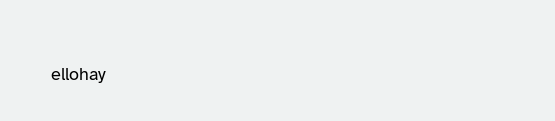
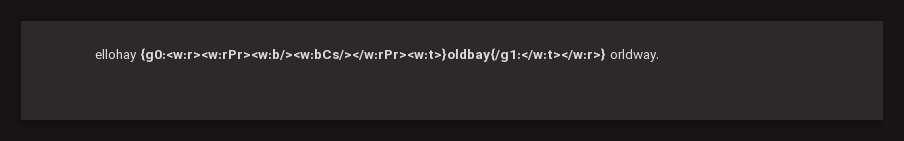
- ellohay
+ ellohay {g0:<w:r><w:rPr><w:b/><w:bCs/></w:rPr><w:t>}oldbay{/g1:</w:t></w:r>} orldway.

